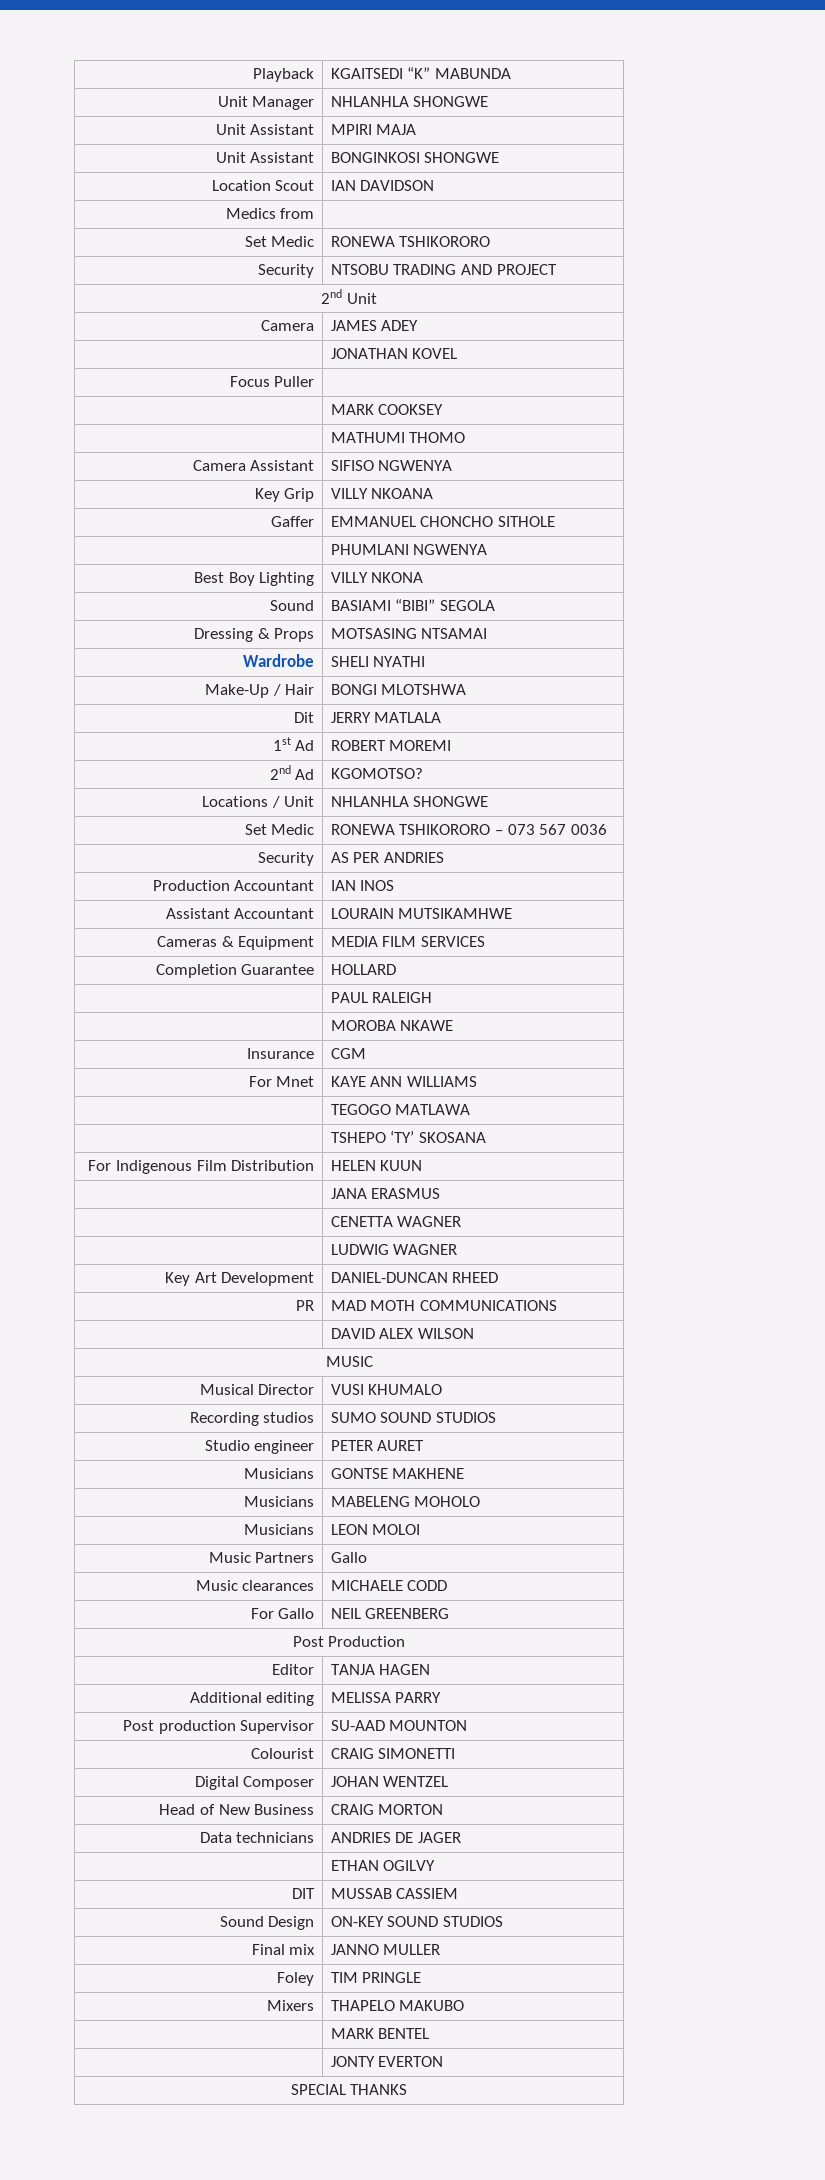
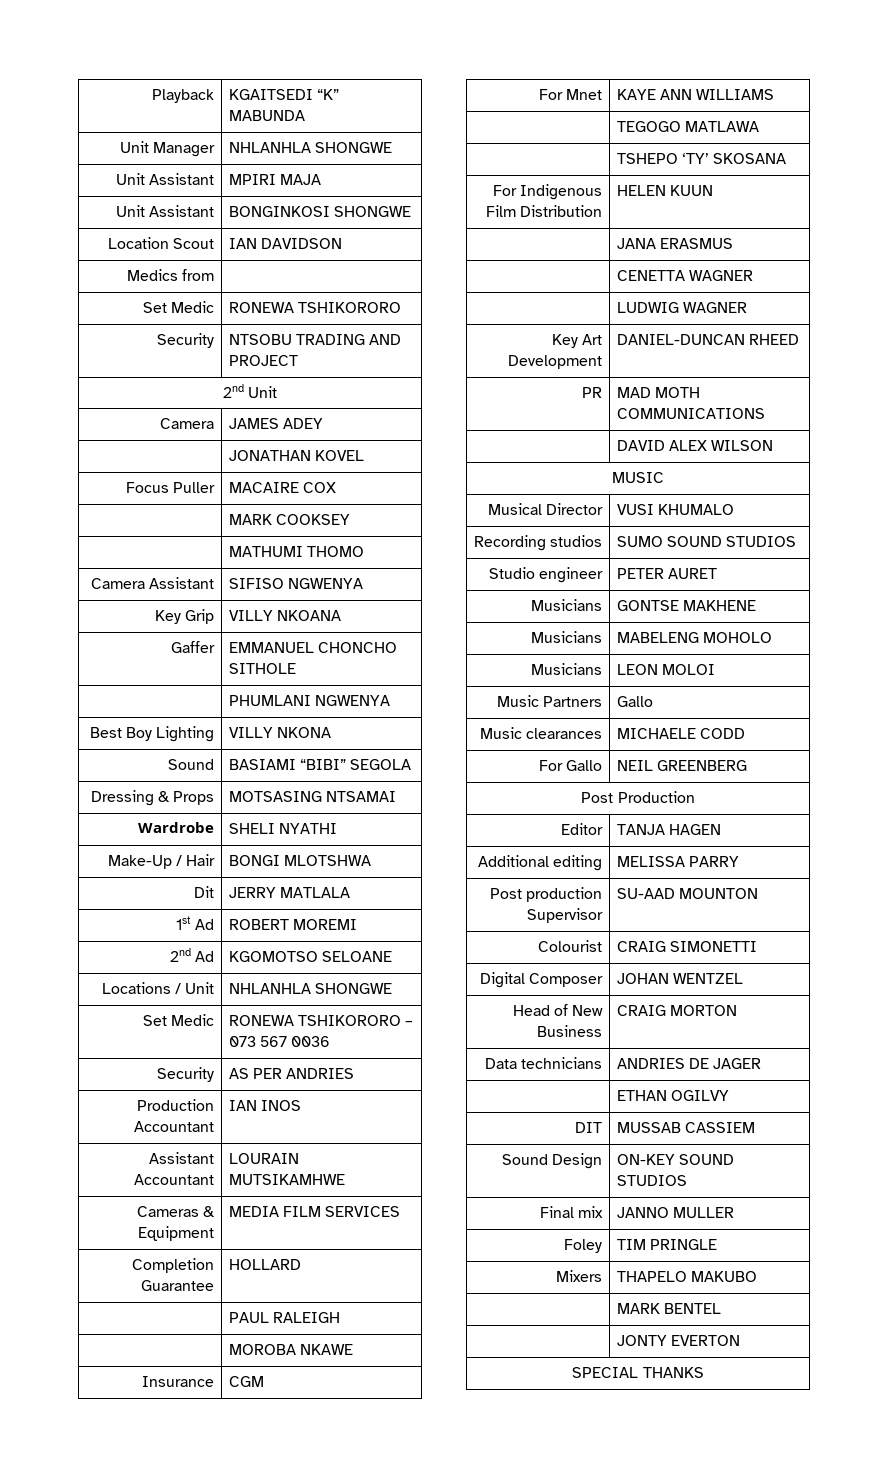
- Focus Puller |
+ Focus Puller | MACAIRE COX
- 2nd Ad | KGOMOTSO?
+ 2nd Ad | KGOMOTSO SELOANE

